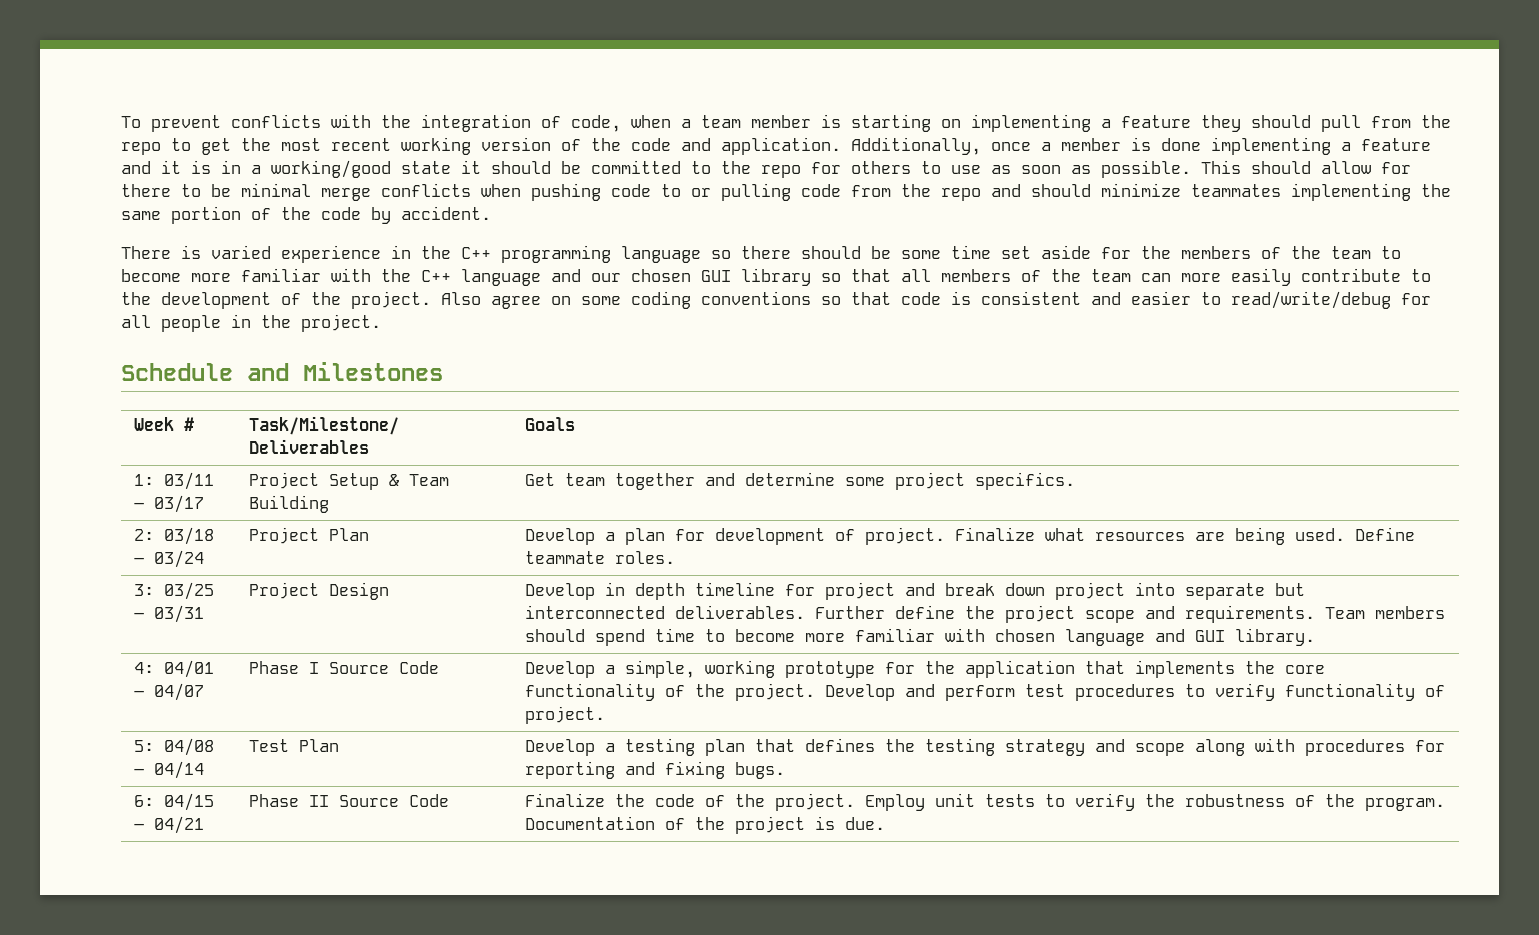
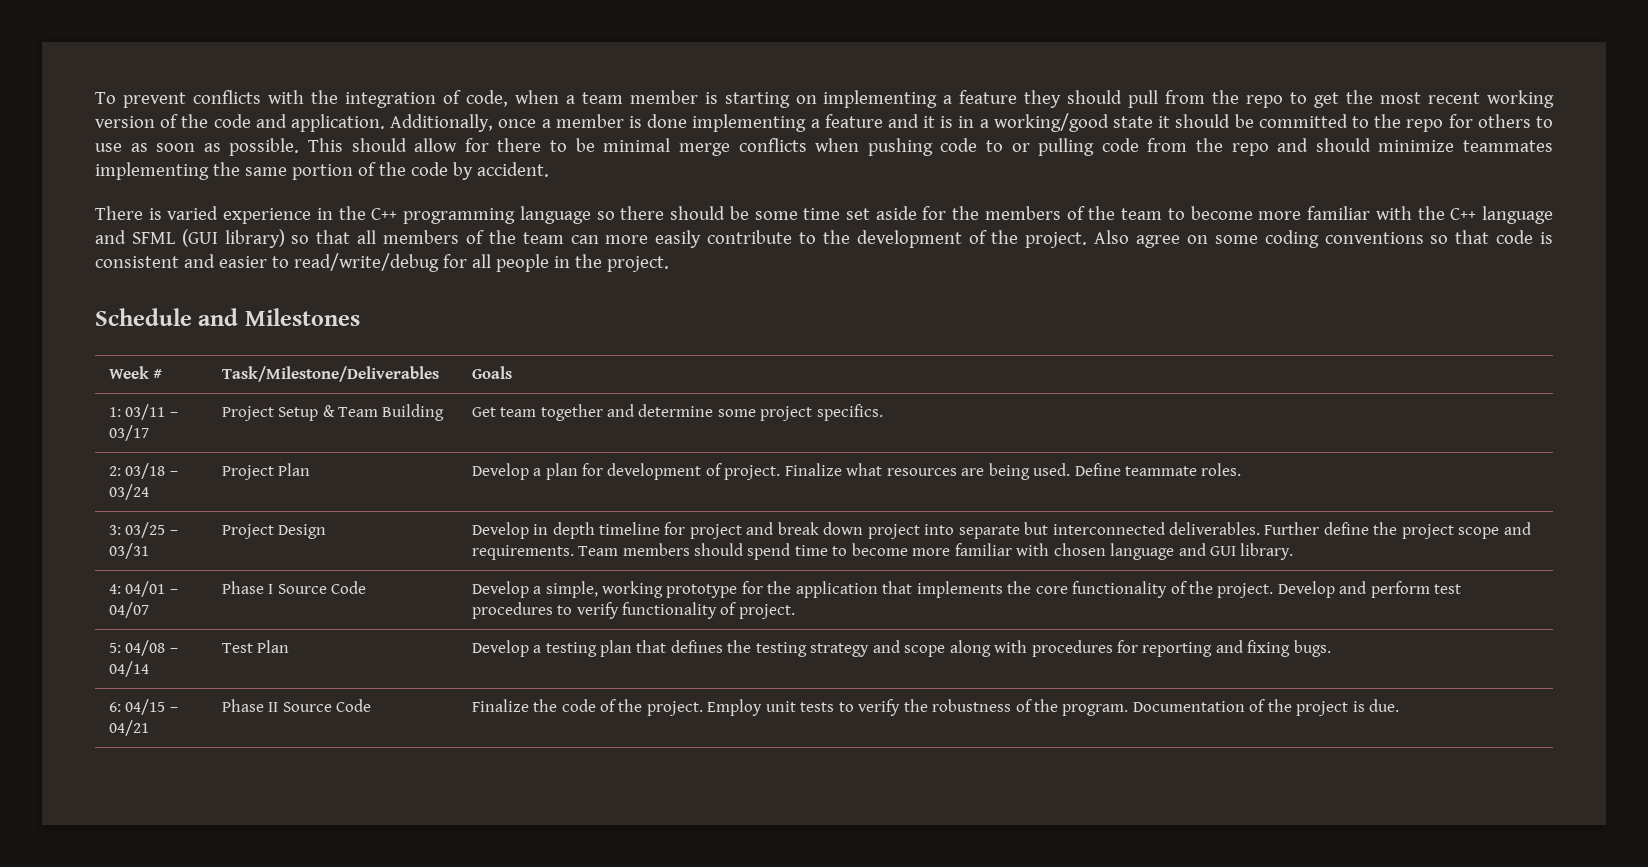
- There is varied experience in the C++ programming language so there should be some time set aside for the members of the team to become more familiar with the C++ language and our chosen GUI library so that all members of the team can more easily contribute to the development of the project.
+ There is varied experience in the C++ programming language so there should be some time set aside for the members of the team to become more familiar with the C++ language and SFML (GUI library) so that all members of the team can more easily contribute to the development of the project.

